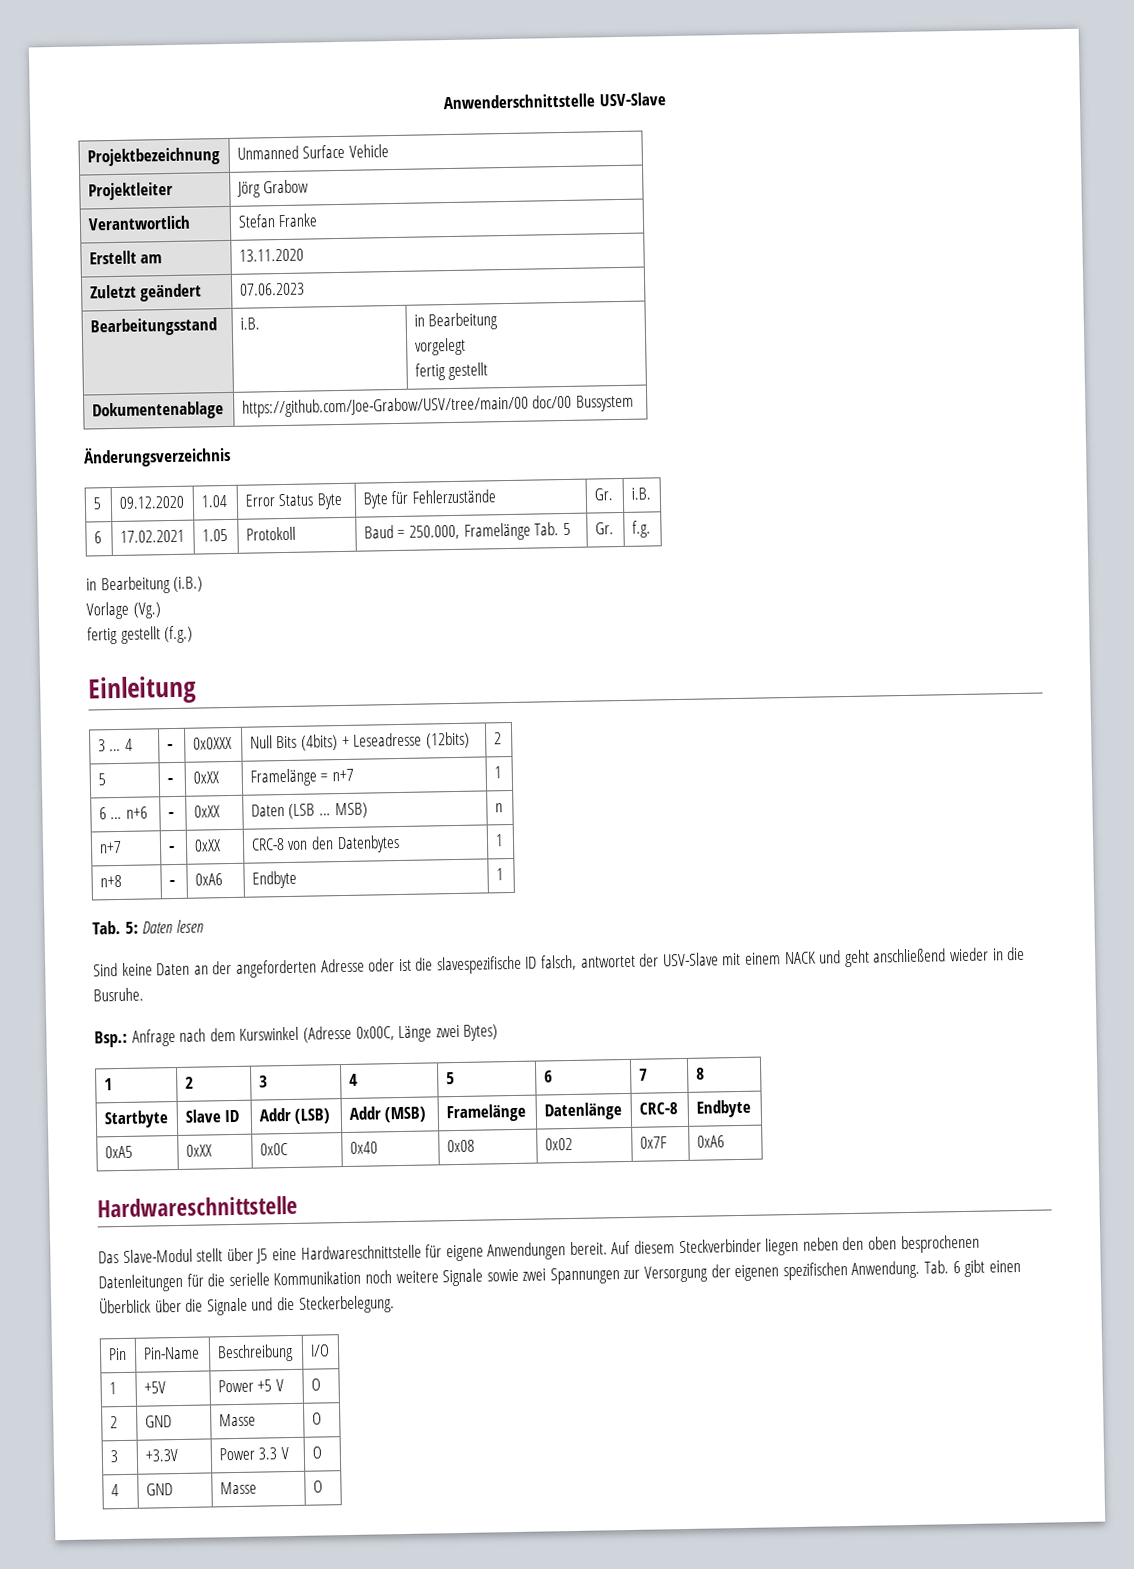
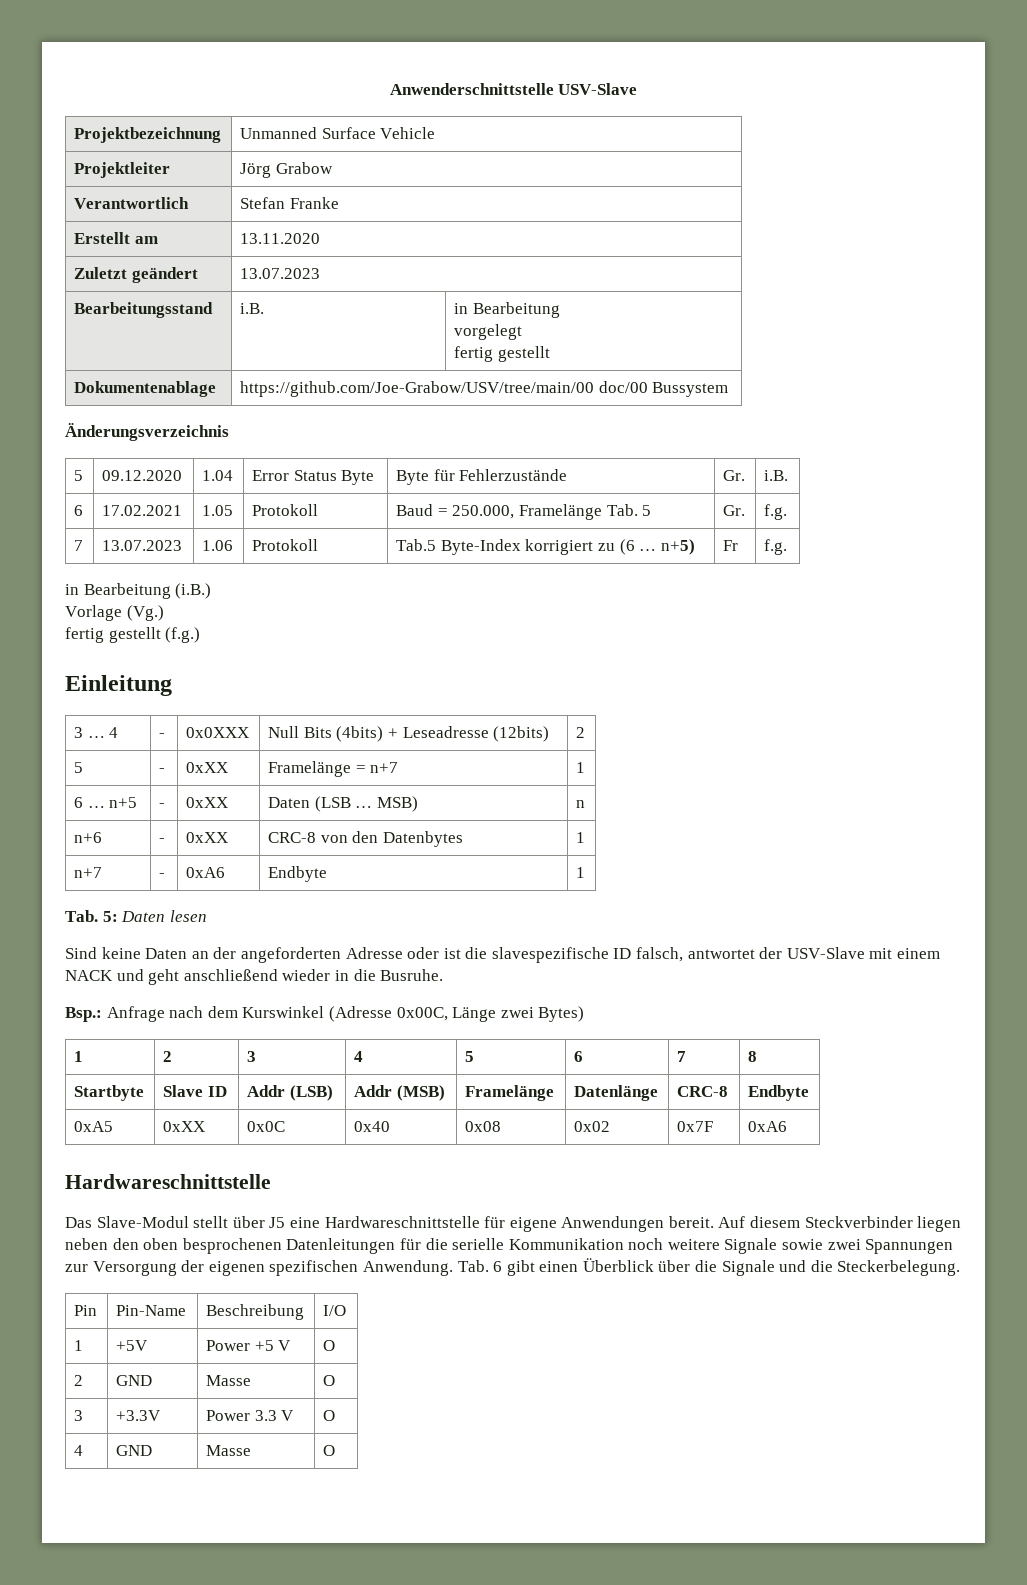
- Zuletzt geändert | 07.06.2023
+ Zuletzt geändert | 13.07.2023
+ 7 | 13.07.2023 | 1.06 | Protokoll | Tab.5 Byte-Index korrigiert zu (6 … n+5) | Fr | f.g.
- 6 … n+6 | - | 0xXX | Daten (LSB … MSB) | n
+ 6 … n+5 | - | 0xXX | Daten (LSB … MSB) | n
- n+7 | - | 0xXX | CRC-8 von den Datenbytes | 1
+ n+6 | - | 0xXX | CRC-8 von den Datenbytes | 1
- n+8 | - | 0xA6 | Endbyte | 1
+ n+7 | - | 0xA6 | Endbyte | 1

